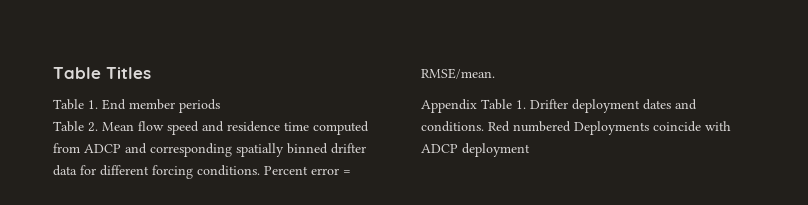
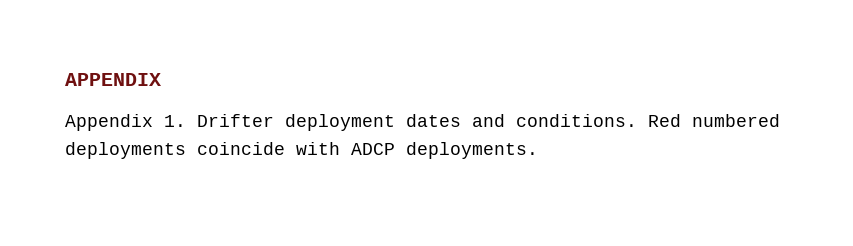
- Table Titles
- Table 1. End member periods
- Table 2. Mean flow speed and residence time computed from ADCP and corresponding spatially binned drifter data for different forcing conditions. Percent error = RMSE/mean.
+ APPENDIX
- Appendix Table 1. Drifter deployment dates and conditions.
+ Appendix 1. Drifter deployment dates and conditions.
- Red numbered Deployments coincide with ADCP deployment
+ Red numbered deployments coincide with ADCP deployments.

